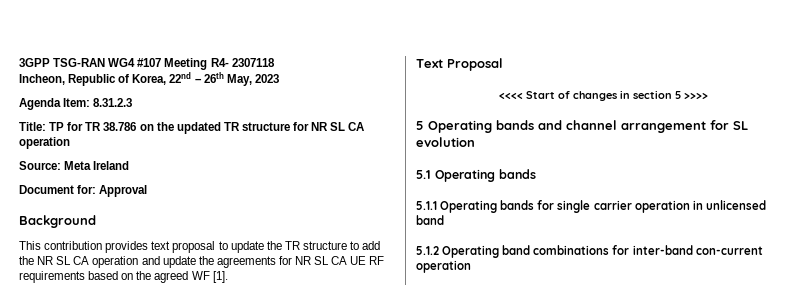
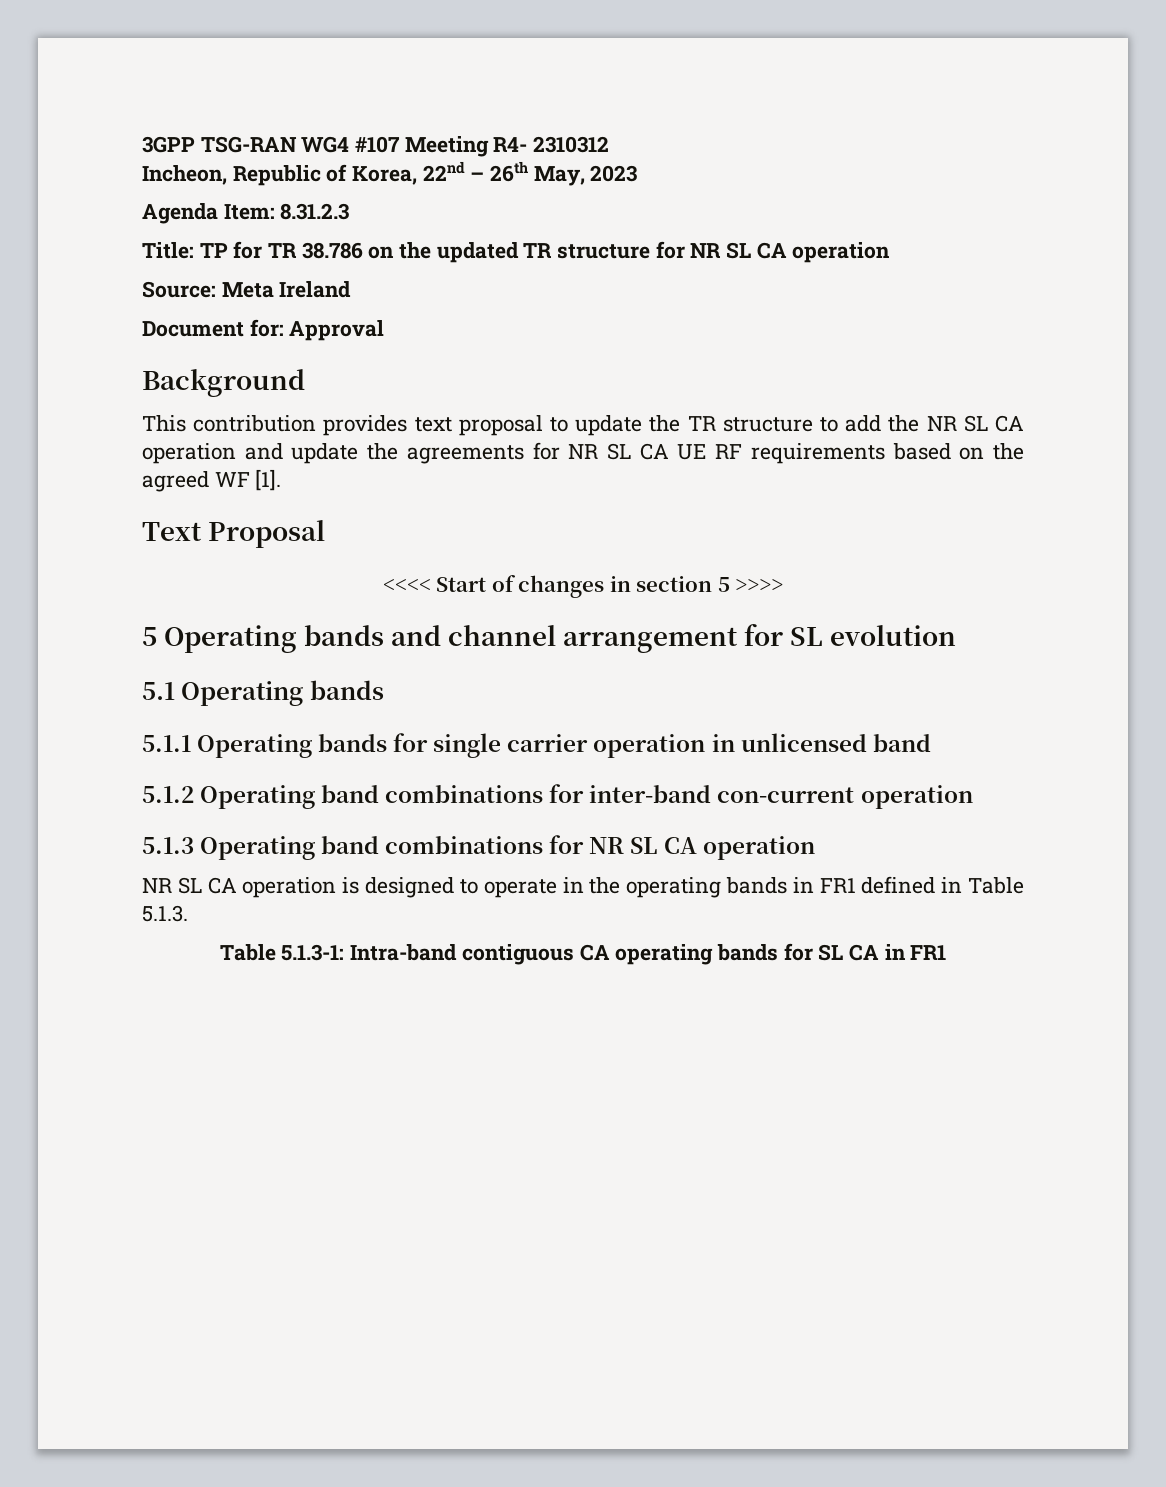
- 3GPP TSG-RAN WG4 #107 Meeting R4- 2307118
+ 3GPP TSG-RAN WG4 #107 Meeting R4- 2310312
+ 5.1.3 Operating band combinations for NR SL CA operation
+ NR SL CA operation is designed to operate in the operating bands in FR1 defined in Table 5.1.3.
+ Table 5.1.3-1: Intra-band contiguous CA operating bands for SL CA in FR1

